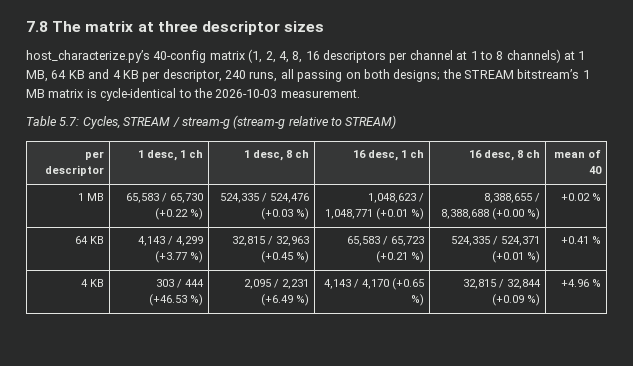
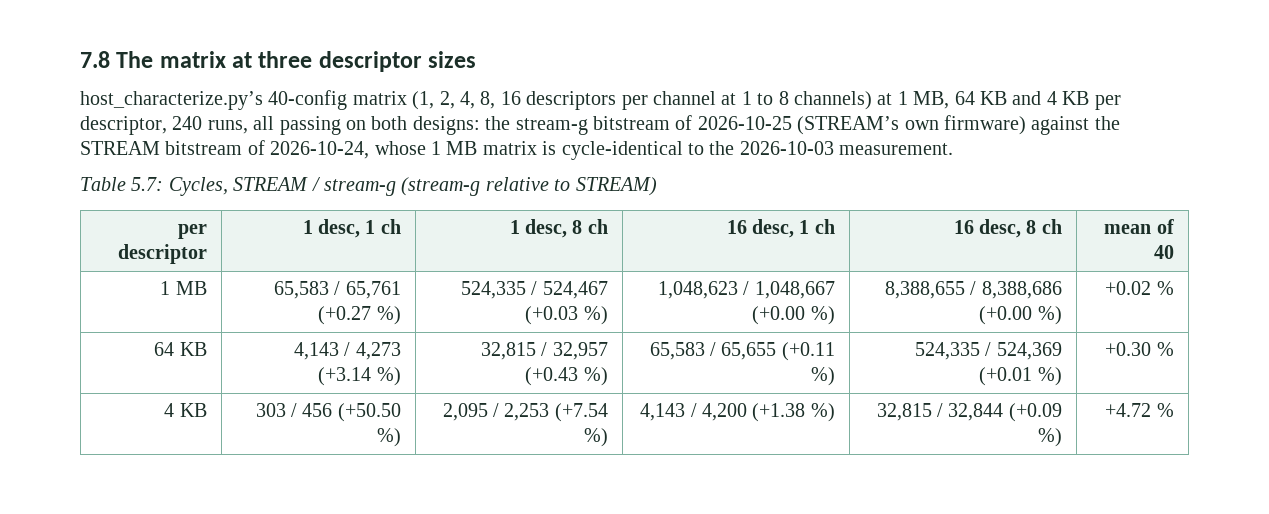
- host_characterize.py’s 40-config matrix (1, 2, 4, 8, 16 descriptors per channel at 1 to 8 channels) at 1 MB, 64 KB and 4 KB per descriptor, 240 runs, all passing on both designs; the STREAM bitstream’s 1 MB matrix is cycle-identical to the 2026-10-03 measurement.
+ host_characterize.py’s 40-config matrix (1, 2, 4, 8, 16 descriptors per channel at 1 to 8 channels) at 1 MB, 64 KB and 4 KB per descriptor, 240 runs, all passing on both designs: the stream-g bitstream of 2026-10-25 (STREAM’s own firmware) against the STREAM bitstream of 2026-10-24, whose 1 MB matrix is cycle-identical to the 2026-10-03 measurement.
- 1 MB | 65,583 / 65,730 (+0.22 %) | 524,335 / 524,476 (+0.03 %) | 1,048,623 / 1,048,771 (+0.01 %) | 8,388,655 / 8,388,688 (+0.00 %) | +0.02 %
+ 1 MB | 65,583 / 65,761 (+0.27 %) | 524,335 / 524,467 (+0.03 %) | 1,048,623 / 1,048,667 (+0.00 %) | 8,388,655 / 8,388,686 (+0.00 %) | +0.02 %
- 64 KB | 4,143 / 4,299 (+3.77 %) | 32,815 / 32,963 (+0.45 %) | 65,583 / 65,723 (+0.21 %) | 524,335 / 524,371 (+0.01 %) | +0.41 %
+ 64 KB | 4,143 / 4,273 (+3.14 %) | 32,815 / 32,957 (+0.43 %) | 65,583 / 65,655 (+0.11 %) | 524,335 / 524,369 (+0.01 %) | +0.30 %
- 4 KB | 303 / 444 (+46.53 %) | 2,095 / 2,231 (+6.49 %) | 4,143 / 4,170 (+0.65 %) | 32,815 / 32,844 (+0.09 %) | +4.96 %
+ 4 KB | 303 / 456 (+50.50 %) | 2,095 / 2,253 (+7.54 %) | 4,143 / 4,200 (+1.38 %) | 32,815 / 32,844 (+0.09 %) | +4.72 %

